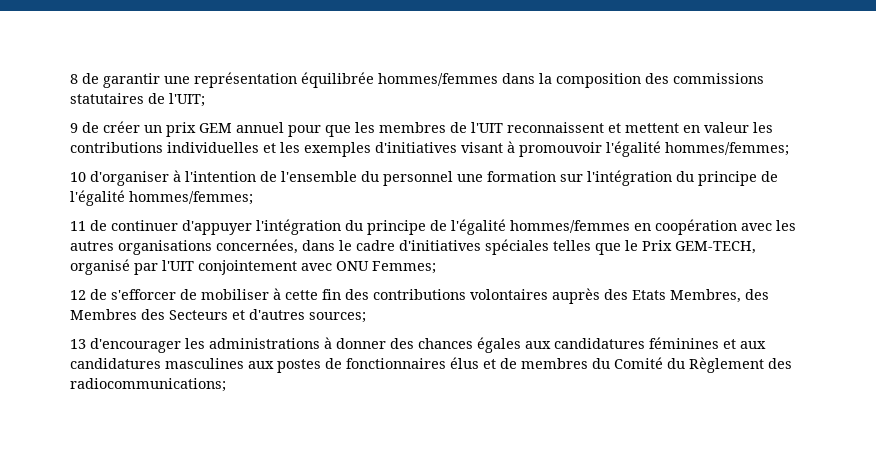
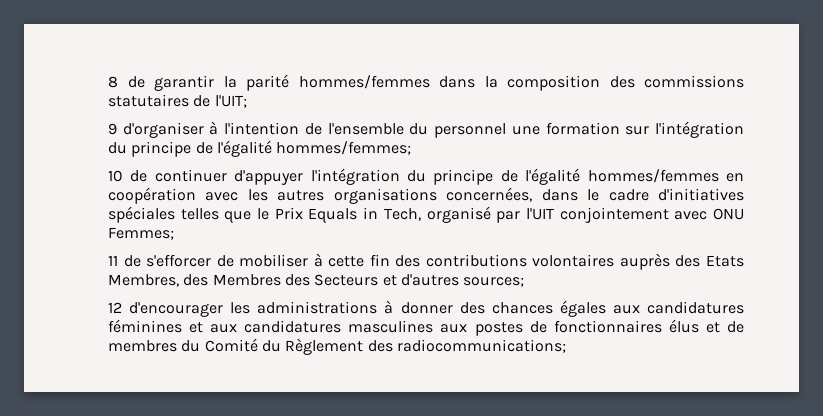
- 8 de garantir une représentation équilibrée hommes/femmes dans la composition des commissions statutaires de l'UIT;
+ 8 de garantir la parité hommes/femmes dans la composition des commissions statutaires de l'UIT;
- 9 de créer un prix GEM annuel pour que les membres de l'UIT reconnaissent et mettent en valeur les contributions individuelles et les exemples d'initiatives visant à promouvoir l'égalité hommes/femmes;
- 10 d'organiser à l'intention de l'ensemble du personnel une formation sur l'intégration du principe de l'égalité hommes/femmes;
+ 9 d'organiser à l'intention de l'ensemble du personnel une formation sur l'intégration du principe de l'égalité hommes/femmes;
- 11 de continuer d'appuyer l'intégration du principe de l'égalité hommes/femmes en coopération avec les autres organisations concernées, dans le cadre d'initiatives spéciales telles que le Prix GEM-TECH, organisé par l'UIT conjointement avec ONU Femmes;
+ 10 de continuer d'appuyer l'intégration du principe de l'égalité hommes/femmes en coopération avec les autres organisations concernées, dans le cadre d'initiatives spéciales telles que le Prix Equals in Tech, organisé par l'UIT conjointement avec ONU Femmes;
- 12 de s'efforcer de mobiliser à cette fin des contributions volontaires auprès des Etats Membres, des Membres des Secteurs et d'autres sources;
+ 11 de s'efforcer de mobiliser à cette fin des contributions volontaires auprès des Etats Membres, des Membres des Secteurs et d'autres sources;
- 13 d'encourager les administrations à donner des chances égales aux candidatures féminines et aux candidatures masculines aux postes de fonctionnaires élus et de membres du Comité du Règlement des radiocommunications;
+ 12 d'encourager les administrations à donner des chances égales aux candidatures féminines et aux candidatures masculines aux postes de fonctionnaires élus et de membres du Comité du Règlement des radiocommunications;

